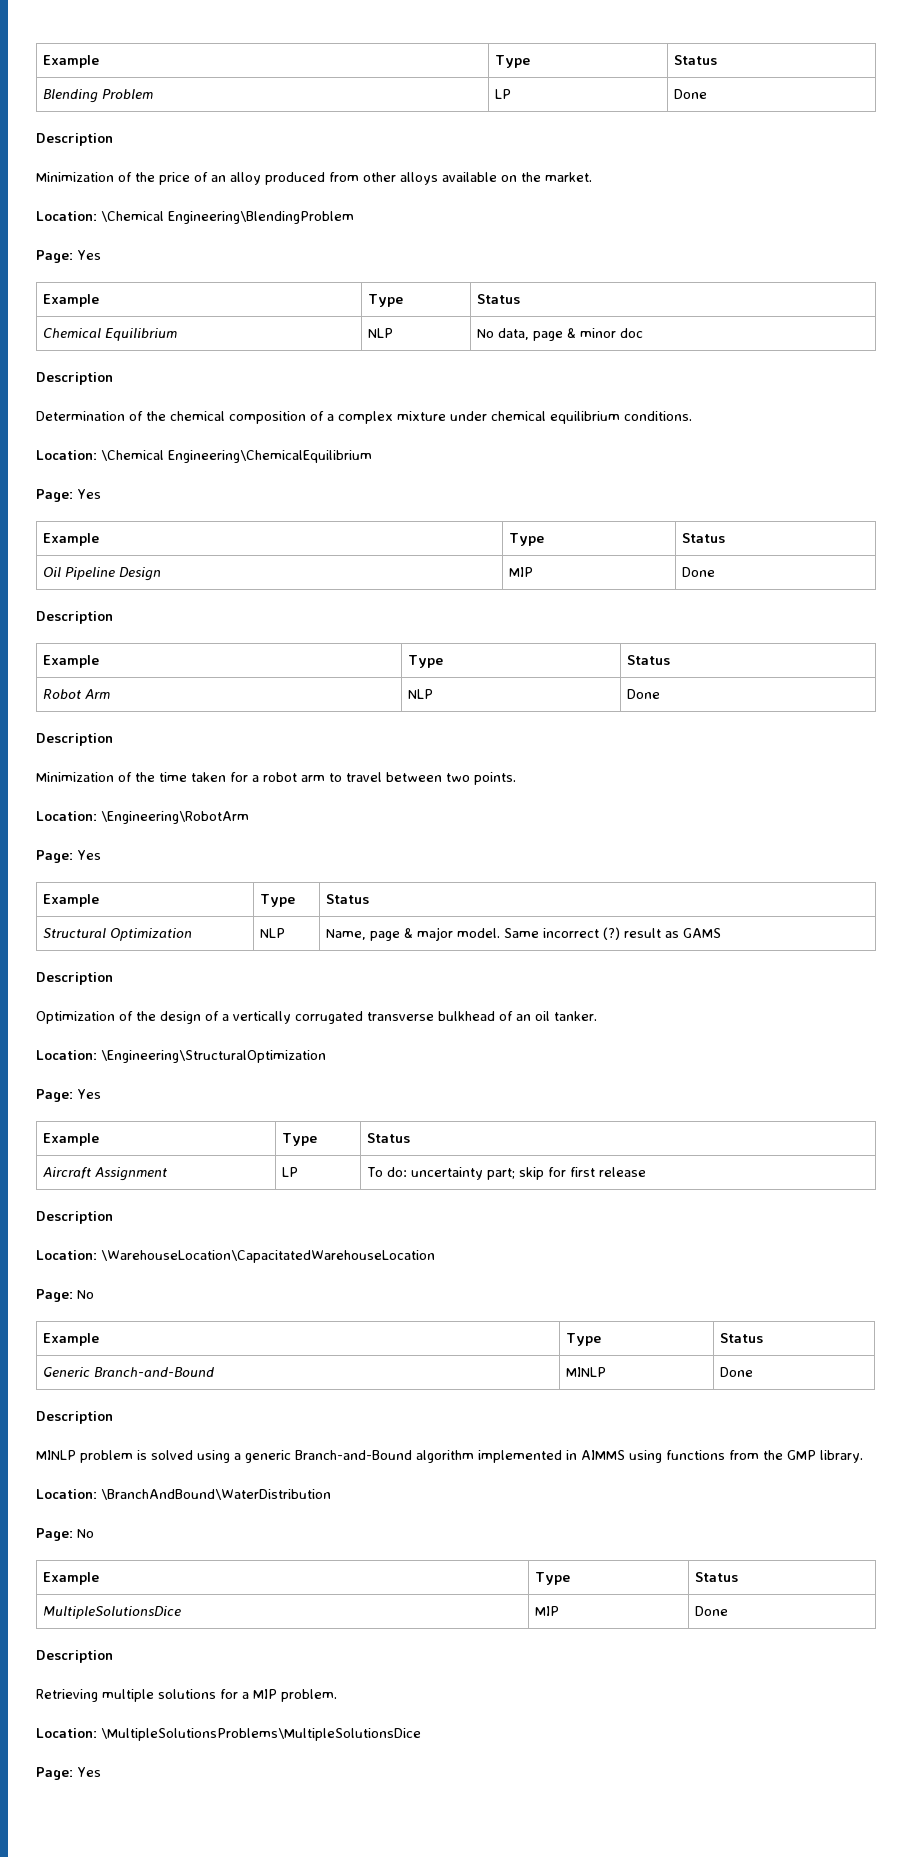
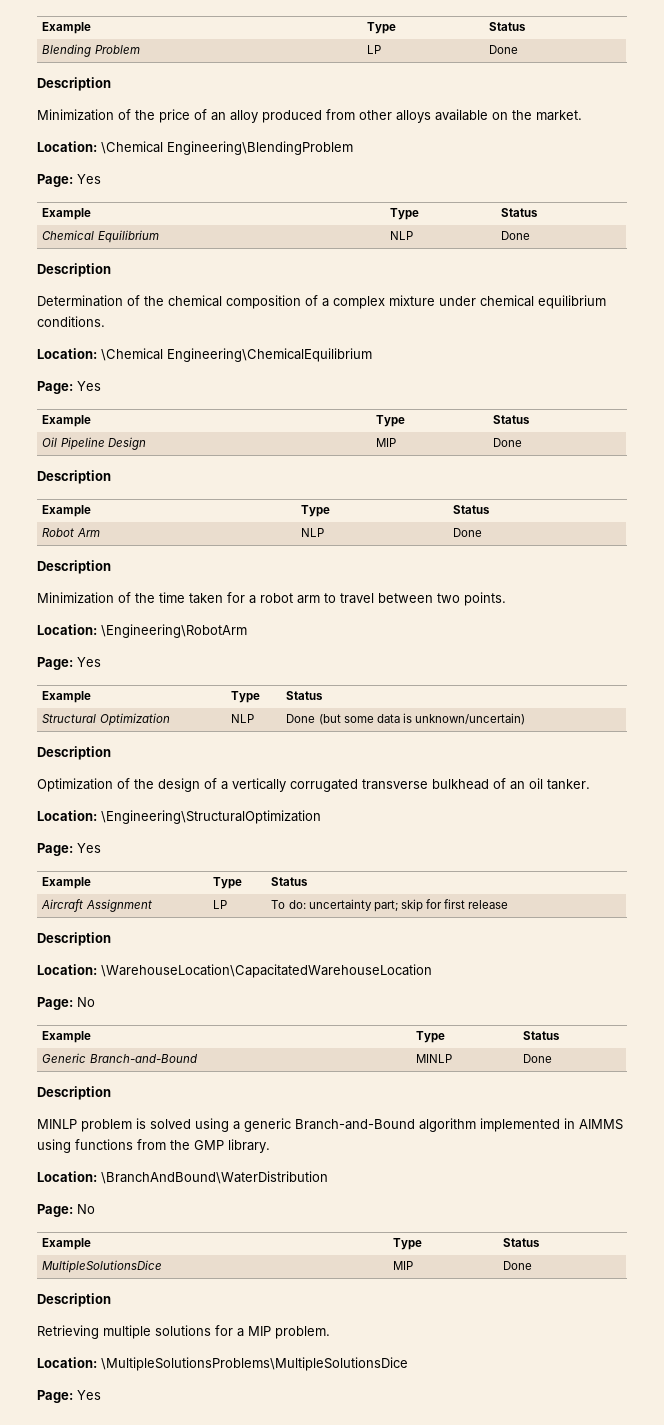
- Chemical Equilibrium | NLP | No data, page & minor doc
+ Chemical Equilibrium | NLP | Done
- Structural Optimization | NLP | Name, page & major model. Same incorrect (?) result as GAMS
+ Structural Optimization | NLP | Done (but some data is unknown/uncertain)

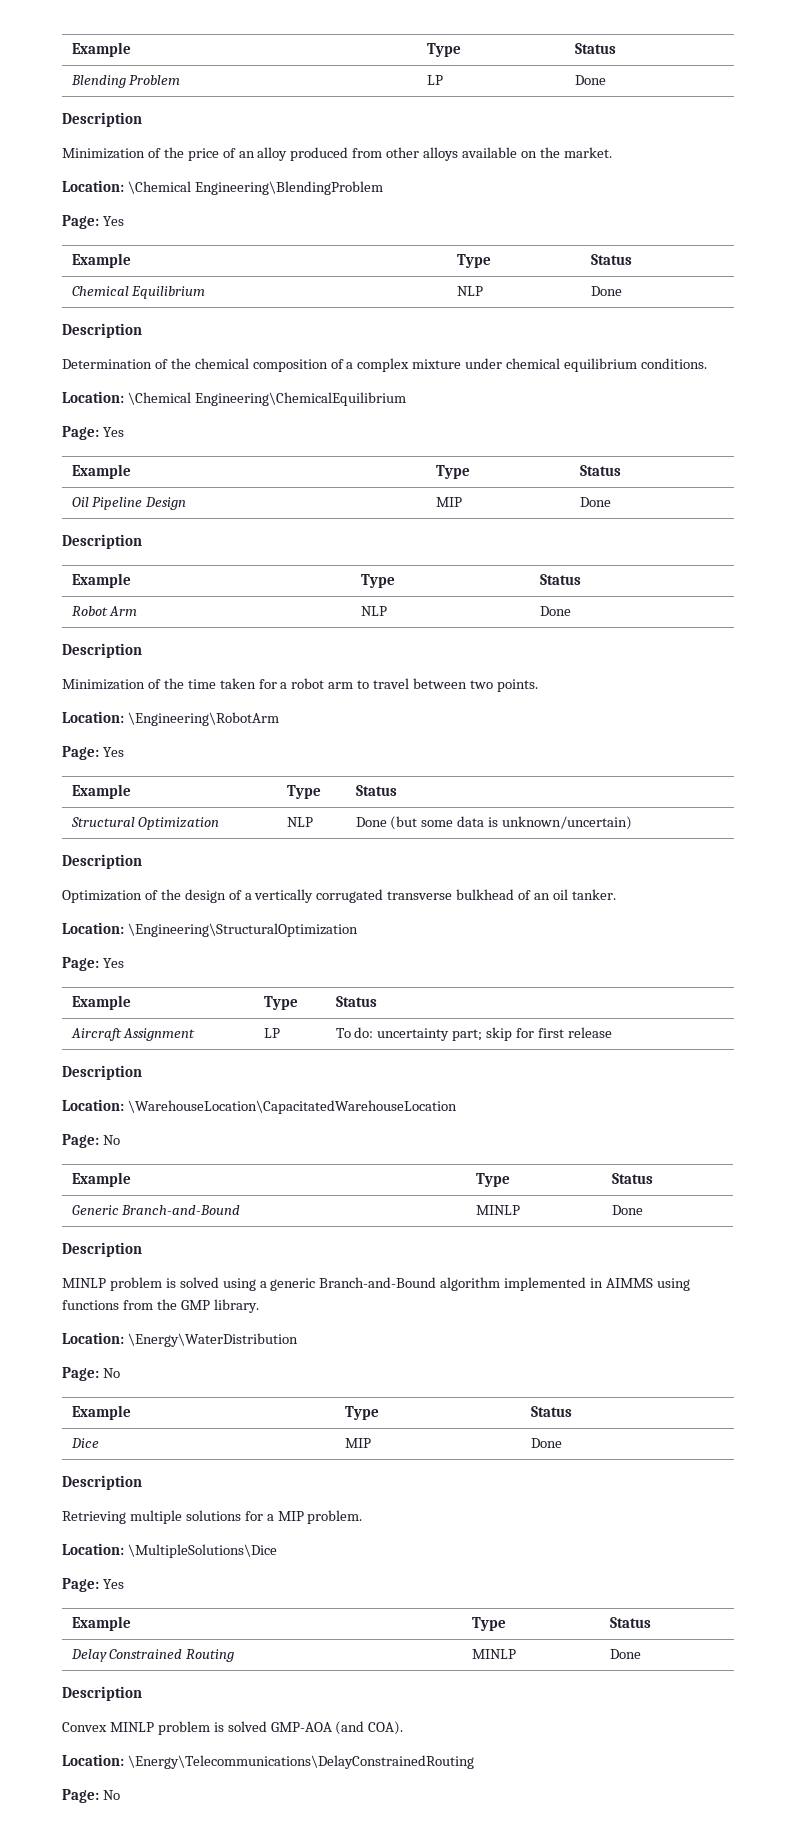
- Location: \BranchAndBound\WaterDistribution
+ Location: \Energy\WaterDistribution
  Page: No
  Example | Type | Status
- MultipleSolutionsDice | MIP | Done
+ Dice | MIP | Done
- Location: \MultipleSolutionsProblems\MultipleSolutionsDice
+ Location: \MultipleSolutions\Dice
  Page: Yes
+ Example | Type | Status
+ Delay Constrained Routing | MINLP | Done
+ Description
+ Convex MINLP problem is solved GMP-AOA (and COA).
+ Location: \Energy\Telecommunications\DelayConstrainedRouting
+ Page: No

